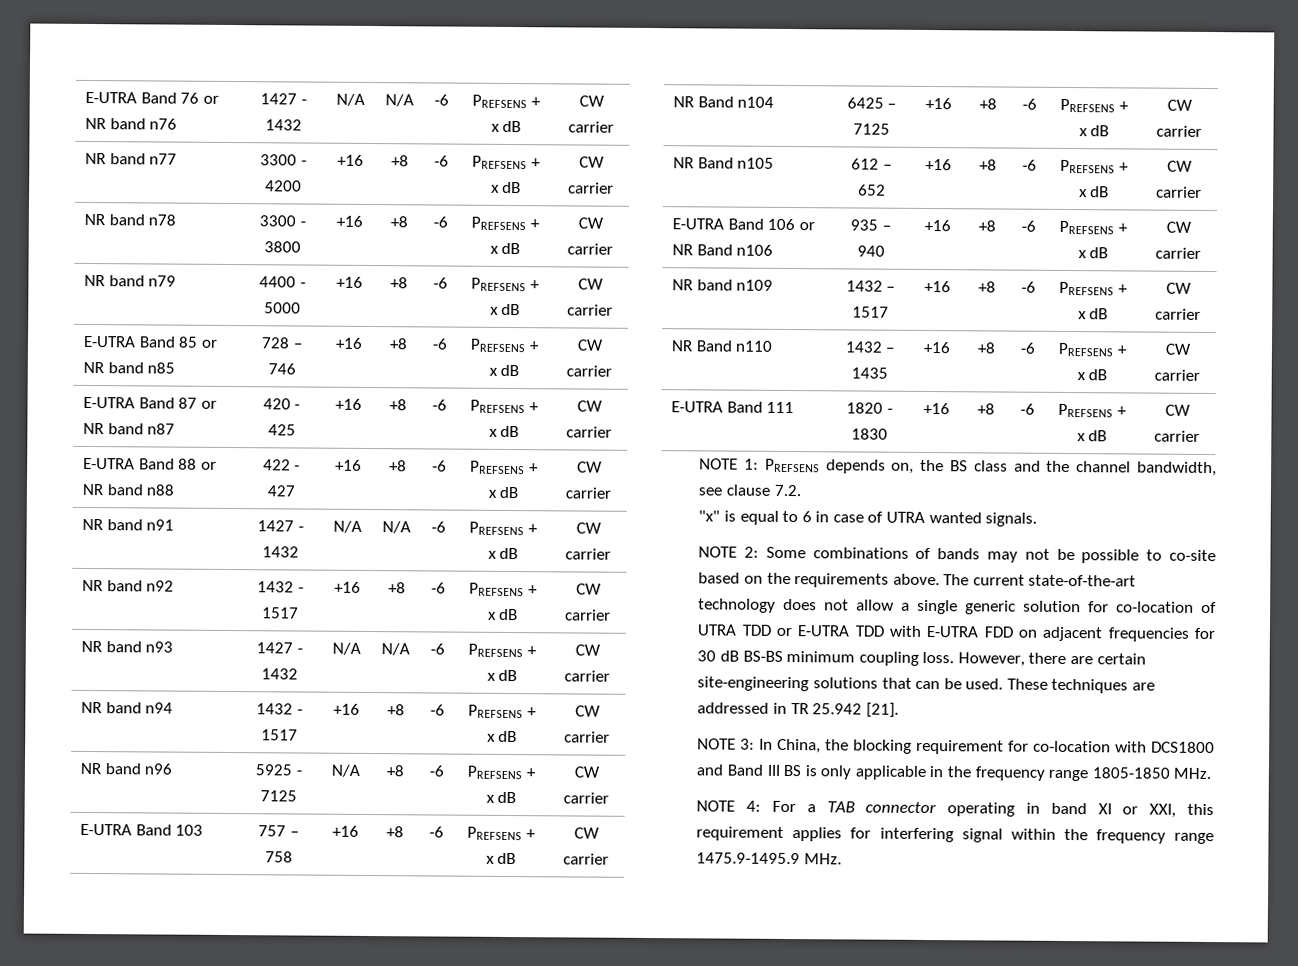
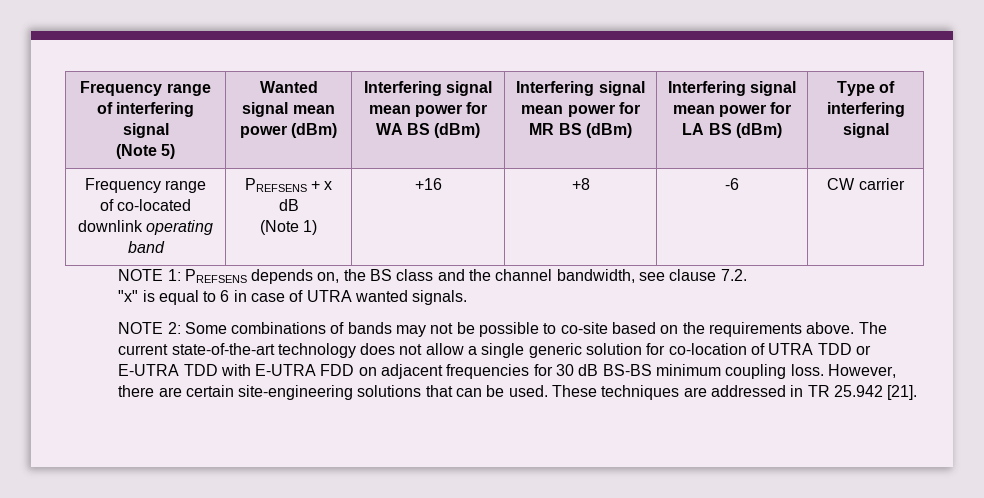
- E-UTRA Band 76 or NR band n76 | 1427 - 1432 | N/A | N/A | -6 | PREFSENS + x dB | CW carrier
- NR band n77 | 3300 - 4200 | +16 | +8 | -6 | PREFSENS + x dB | CW carrier
- NR band n78 | 3300 - 3800 | +16 | +8 | -6 | PREFSENS + x dB | CW carrier
- NR band n79 | 4400 - 5000 | +16 | +8 | -6 | PREFSENS + x dB | CW carrier
- E-UTRA Band 85 or NR band n85 | 728 – 746 | +16 | +8 | -6 | PREFSENS + x dB | CW carrier
- E-UTRA Band 87 or NR band n87 | 420 - 425 | +16 | +8 | -6 | PREFSENS + x dB | CW carrier
- E-UTRA Band 88 or NR band n88 | 422 - 427 | +16 | +8 | -6 | PREFSENS + x dB | CW carrier
- NR band n91 | 1427 - 1432 | N/A | N/A | -6 | PREFSENS + x dB | CW carrier
- NR band n92 | 1432 - 1517 | +16 | +8 | -6 | PREFSENS + x dB | CW carrier
- NR band n93 | 1427 - 1432 | N/A | N/A | -6 | PREFSENS + x dB | CW carrier
- NR band n94 | 1432 - 1517 | +16 | +8 | -6 | PREFSENS + x dB | CW carrier
- NR band n96 | 5925 - 7125 | N/A | +8 | -6 | PREFSENS + x dB | CW carrier
- E-UTRA Band 103 | 757 – 758 | +16 | +8 | -6 | PREFSENS + x dB | CW carrier
- NR Band n104 | 6425 – 7125 | +16 | +8 | -6 | PREFSENS + x dB | CW carrier
- NR Band n105 | 612 – 652 | +16 | +8 | -6 | PREFSENS + x dB | CW carrier
- E-UTRA Band 106 or NR Band n106 | 935 – 940 | +16 | +8 | -6 | PREFSENS + x dB | CW carrier
- NR band n109 | 1432 – 1517 | +16 | +8 | -6 | PREFSENS + x dB | CW carrier
- NR Band n110 | 1432 – 1435 | +16 | +8 | -6 | PREFSENS + x dB | CW carrier
- E-UTRA Band 111 | 1820 - 1830 | +16 | +8 | -6 | PREFSENS + x dB | CW carrier
+ Frequency range of interfering signal
+ (Note 5) | Wanted signal mean power (dBm) | Interfering signal mean power for WA BS (dBm) | Interfering signal mean power for MR BS (dBm) | Interfering signal mean power for LA BS (dBm) | Type of interfering signal
+ Frequency range of co-located downlink operating band | PREFSENS + x dB
+ (Note 1) | +16 | +8 | -6 | CW carrier
- NOTE 3: In China, the blocking requirement for co-location with DCS1800 and Band III BS is only applicable in the frequency range 1805-1850 MHz.
- NOTE 4: For a TAB connector operating in band XI or XXI, this requirement applies for interfering signal within the frequency range 1475.9-1495.9 MHz.

